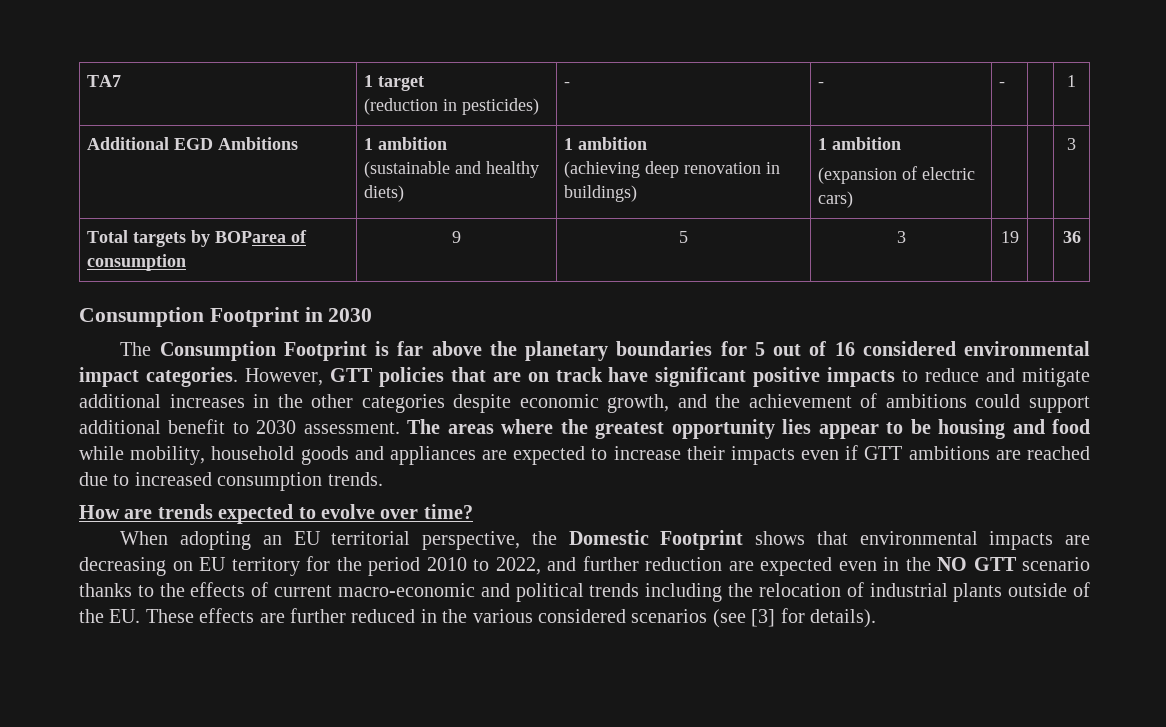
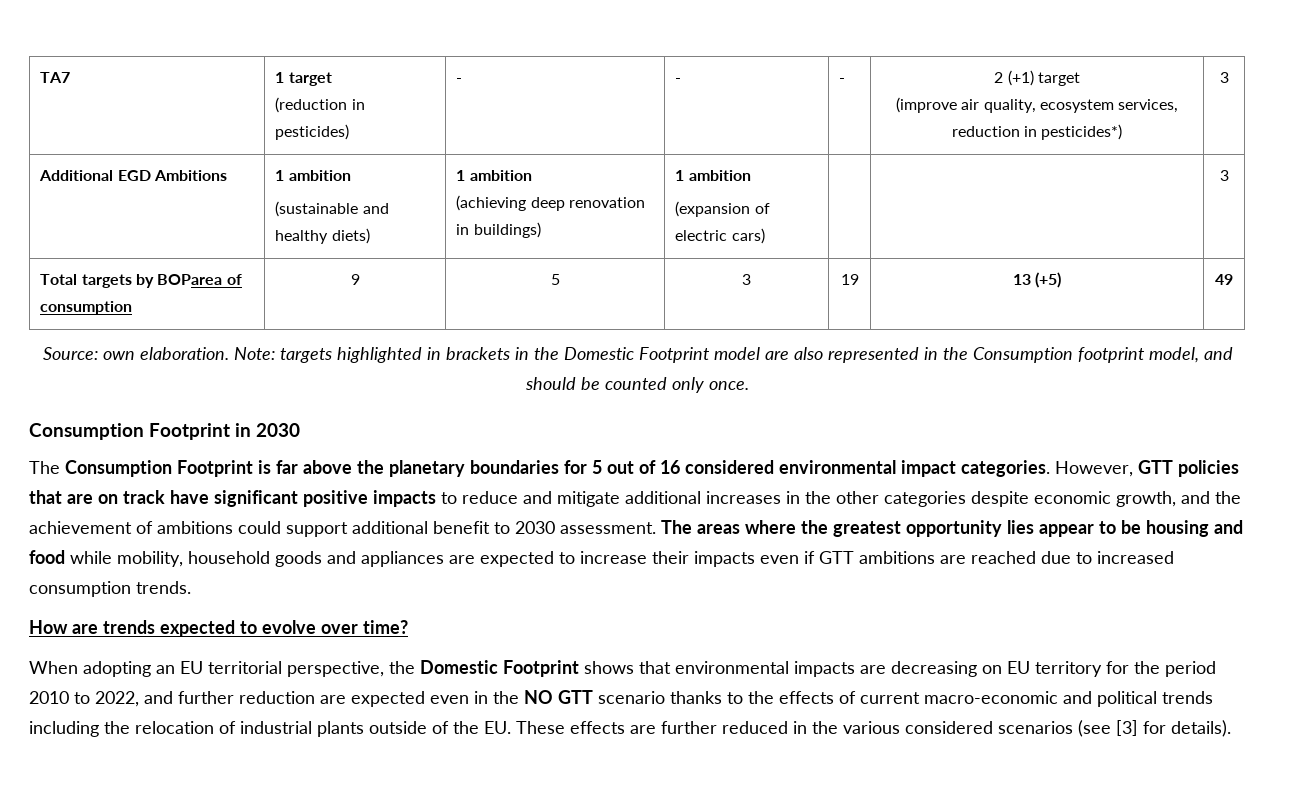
  TA7 | 1 target
- (reduction in pesticides) | - | - | - | | 1
+ (reduction in pesticides) | - | - | - | 2 (+1) target
+ (improve air quality, ecosystem services, reduction in pesticides*) | 3
- Total targets by BOParea of consumption | 9 | 5 | 3 | 19 | | 36
+ Total targets by BOParea of consumption | 9 | 5 | 3 | 19 | 13 (+5) | 49
+ Source: own elaboration. Note: targets highlighted in brackets in the Domestic Footprint model are also represented in the Consumption footprint model, and should be counted only once.

